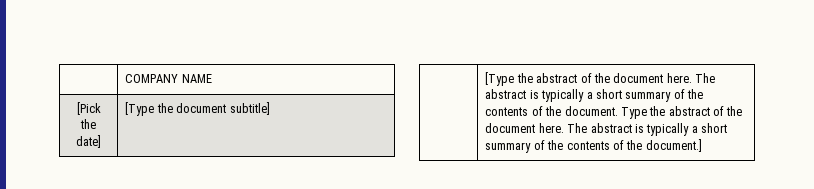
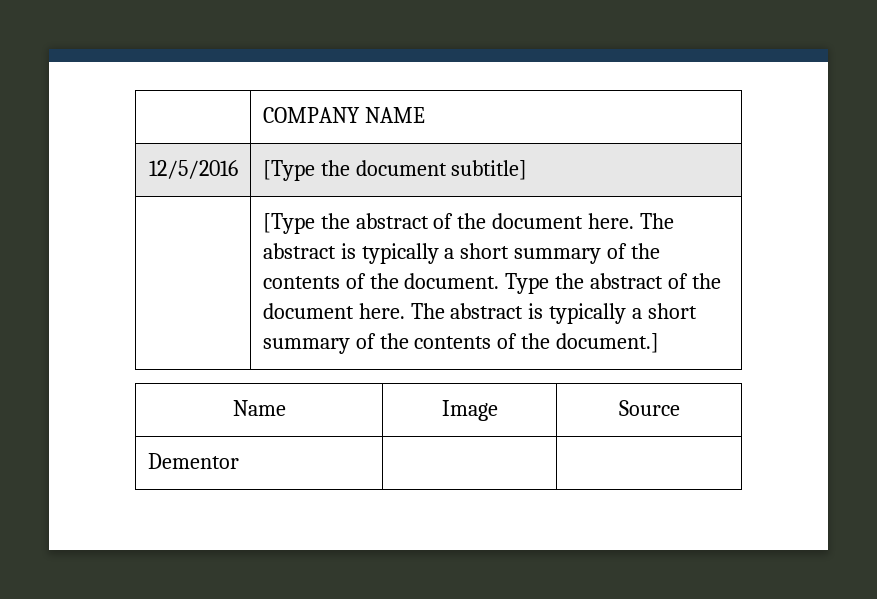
- [Pick the date] | [Type the document subtitle]
+ 12/5/2016 | [Type the document subtitle]
+ Name | Image | Source
+ Dementor | |

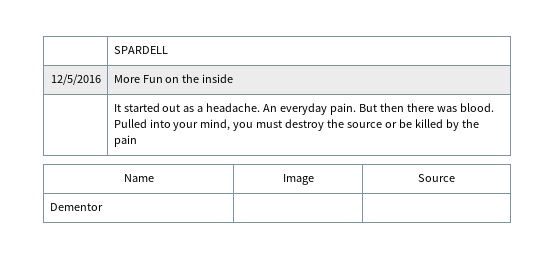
- | COMPANY NAME
+ | SPARDELL
- 12/5/2016 | [Type the document subtitle]
- | [Type the abstract of the document here. The abstract is typically a short summary of the contents of the document. Type the abstract of the document here. The abstract is typically a short summary of the contents of the document.]
+ 12/5/2016 | More Fun on the inside
+ | It started out as a headache. An everyday pain. But then there was blood. Pulled into your mind, you must destroy the source or be killed by the pain

